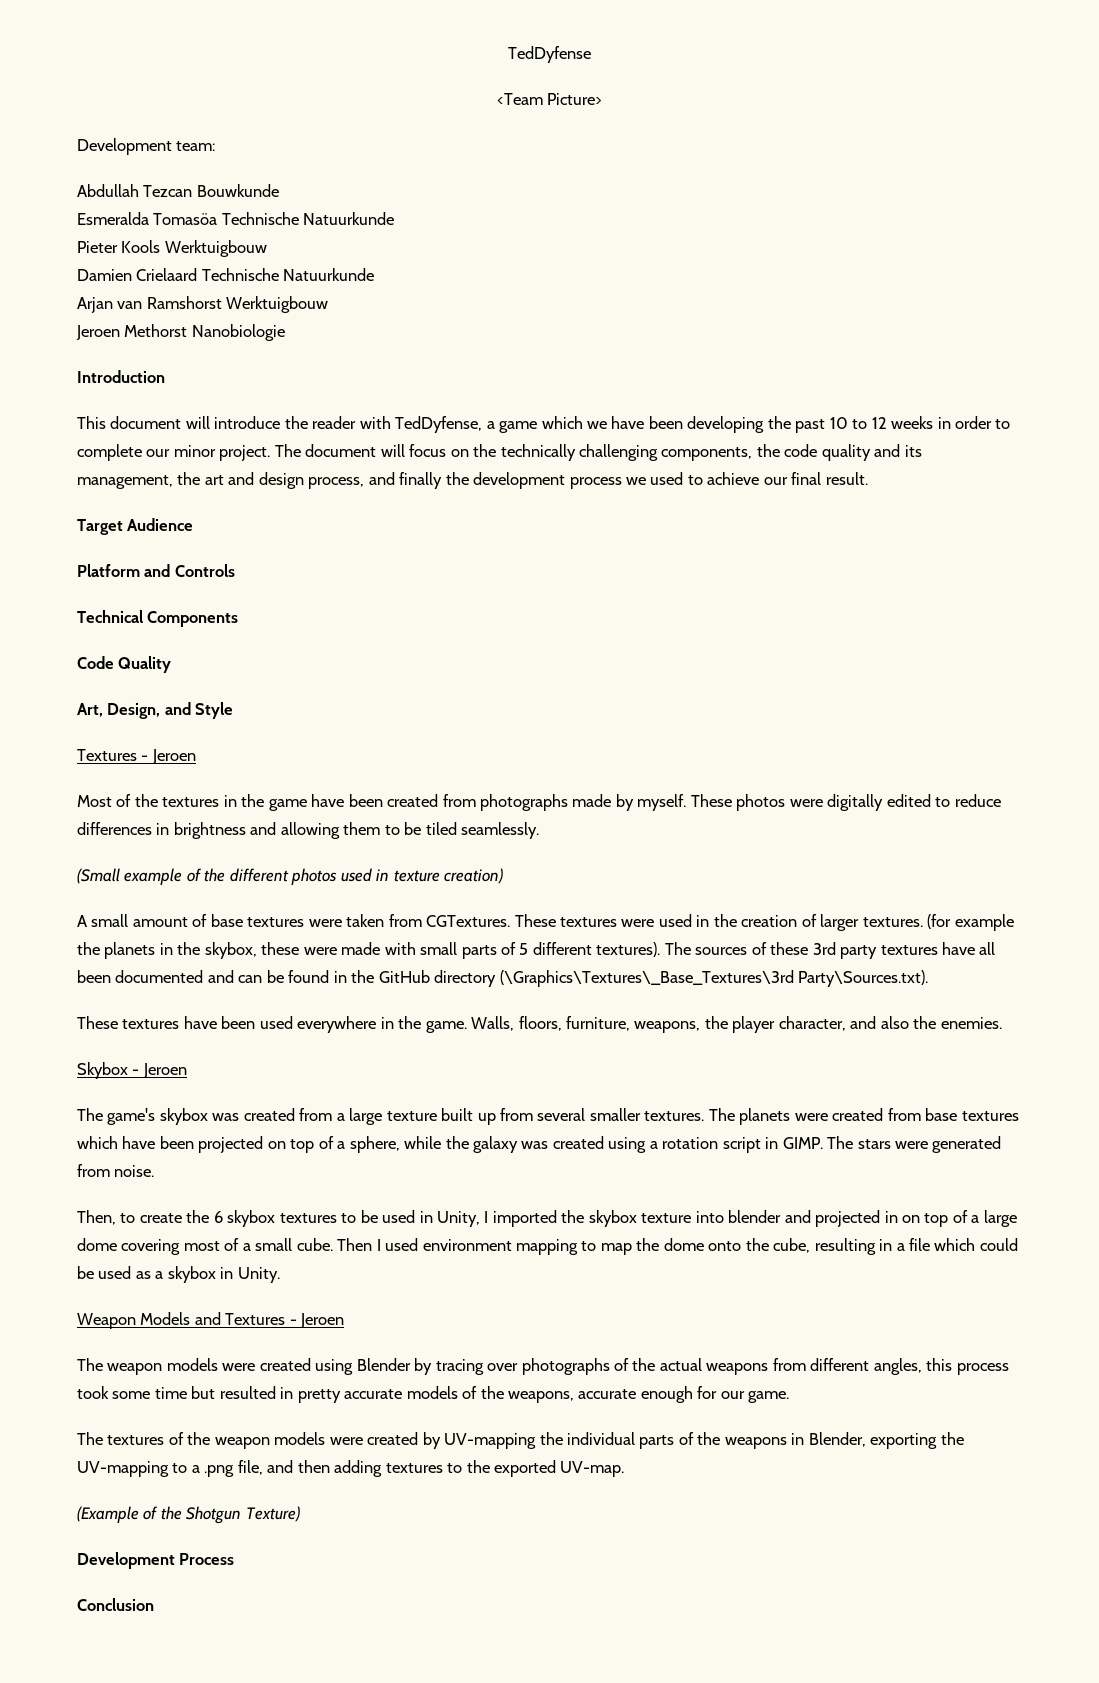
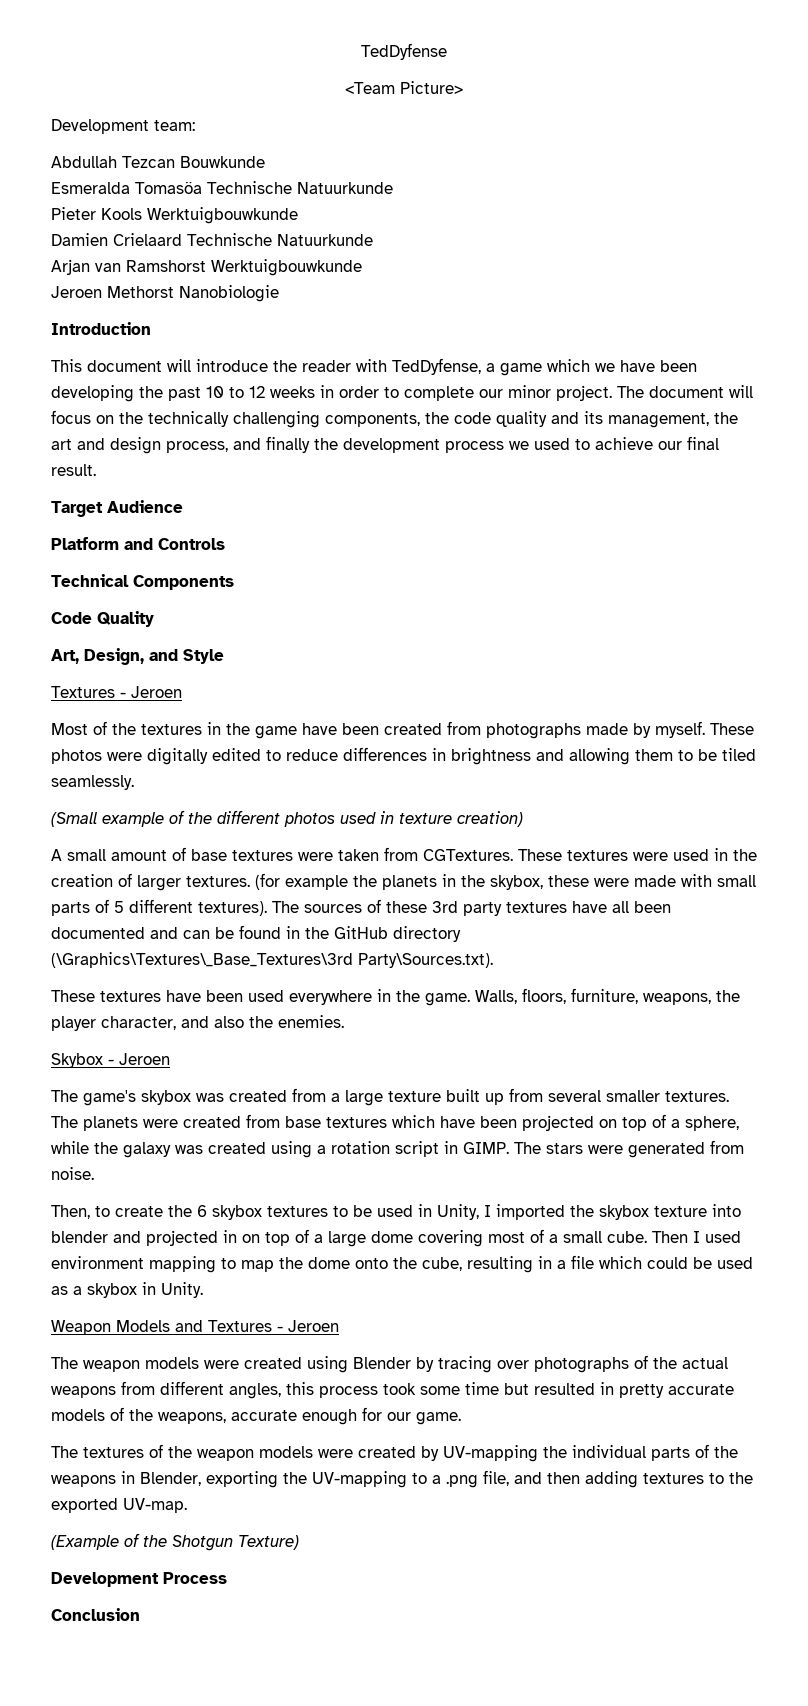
- Pieter Kools Werktuigbouw
+ Pieter Kools Werktuigbouwkunde
- Arjan van Ramshorst Werktuigbouw
+ Arjan van Ramshorst Werktuigbouwkunde

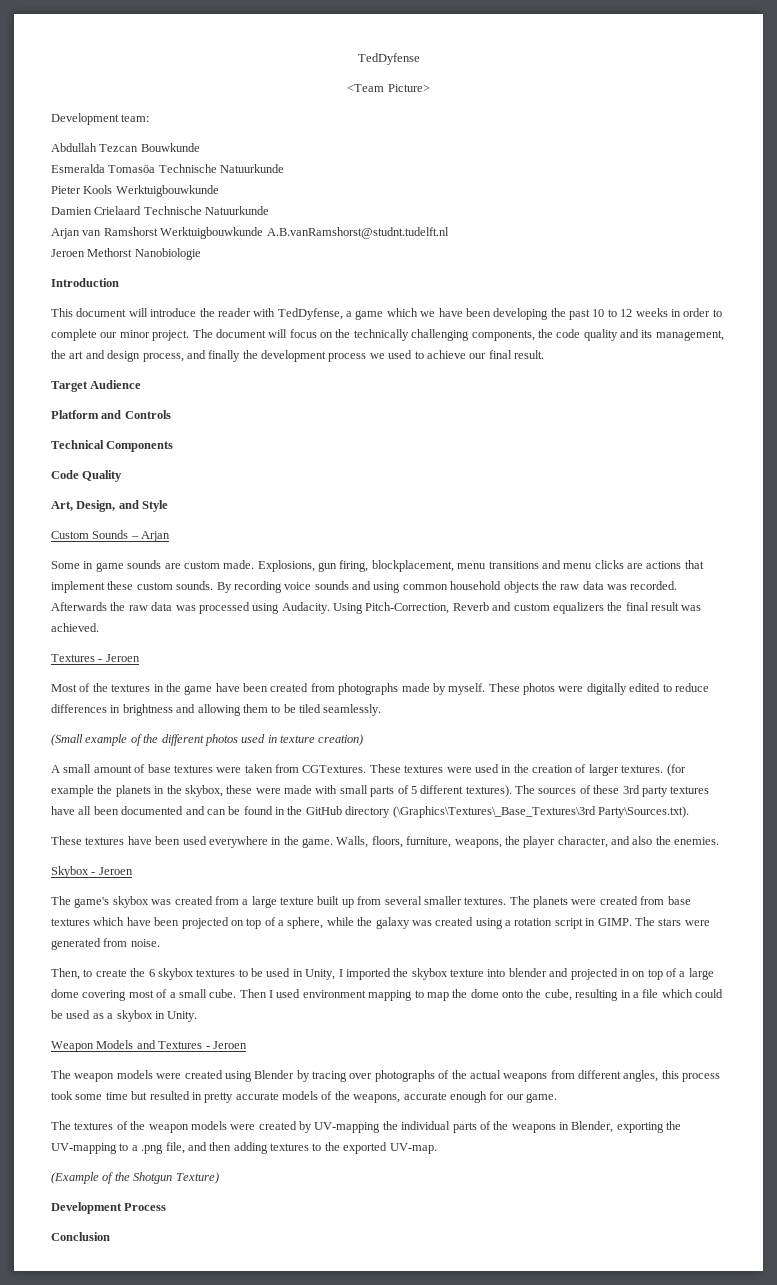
- Arjan van Ramshorst Werktuigbouwkunde
+ Arjan van Ramshorst Werktuigbouwkunde A.B.vanRamshorst@studnt.tudelft.nl
+ Custom Sounds – Arjan
+ Some in game sounds are custom made. Explosions, gun firing, blockplacement, menu transitions and menu clicks are actions that implement these custom sounds. By recording voice sounds and using common household objects the raw data was recorded. Afterwards the raw data was processed using Audacity. Using Pitch-Correction, Reverb and custom equalizers the final result was achieved.

